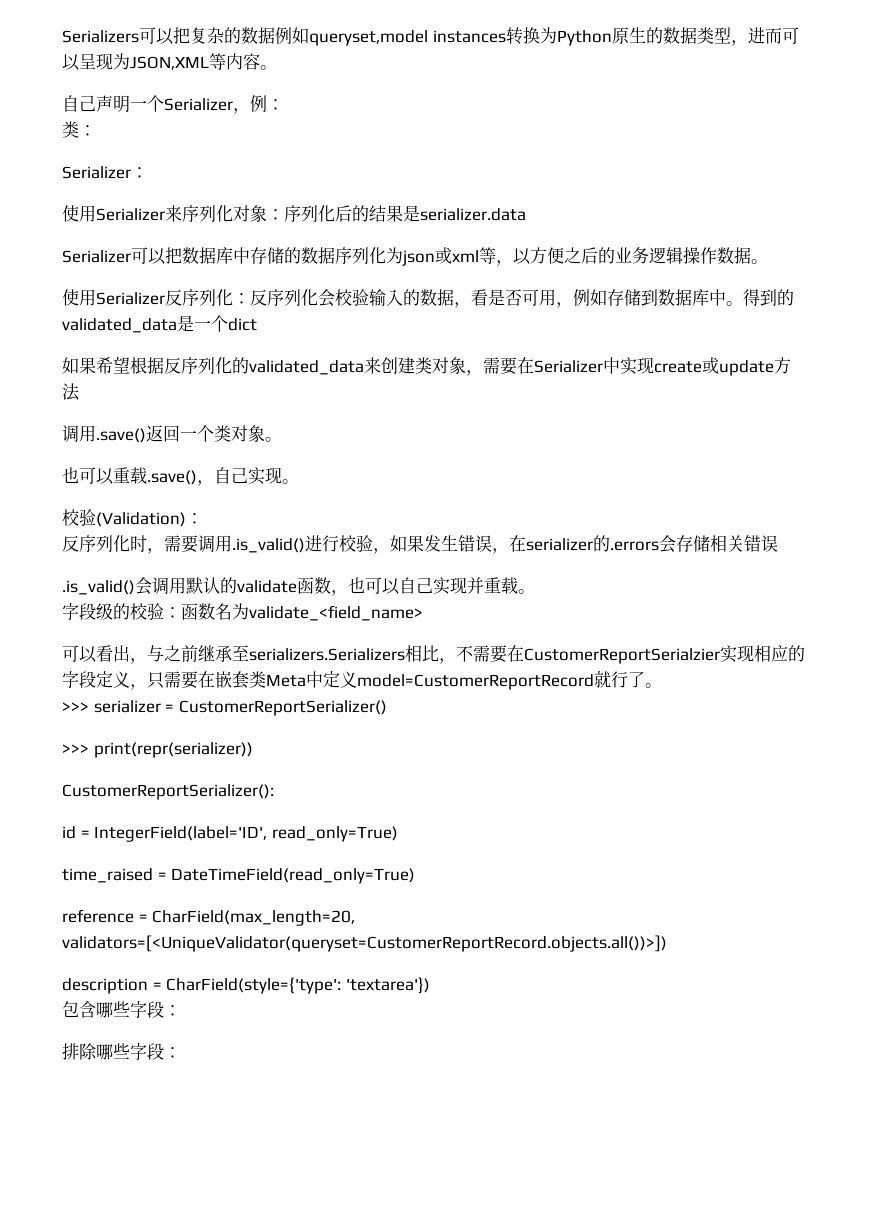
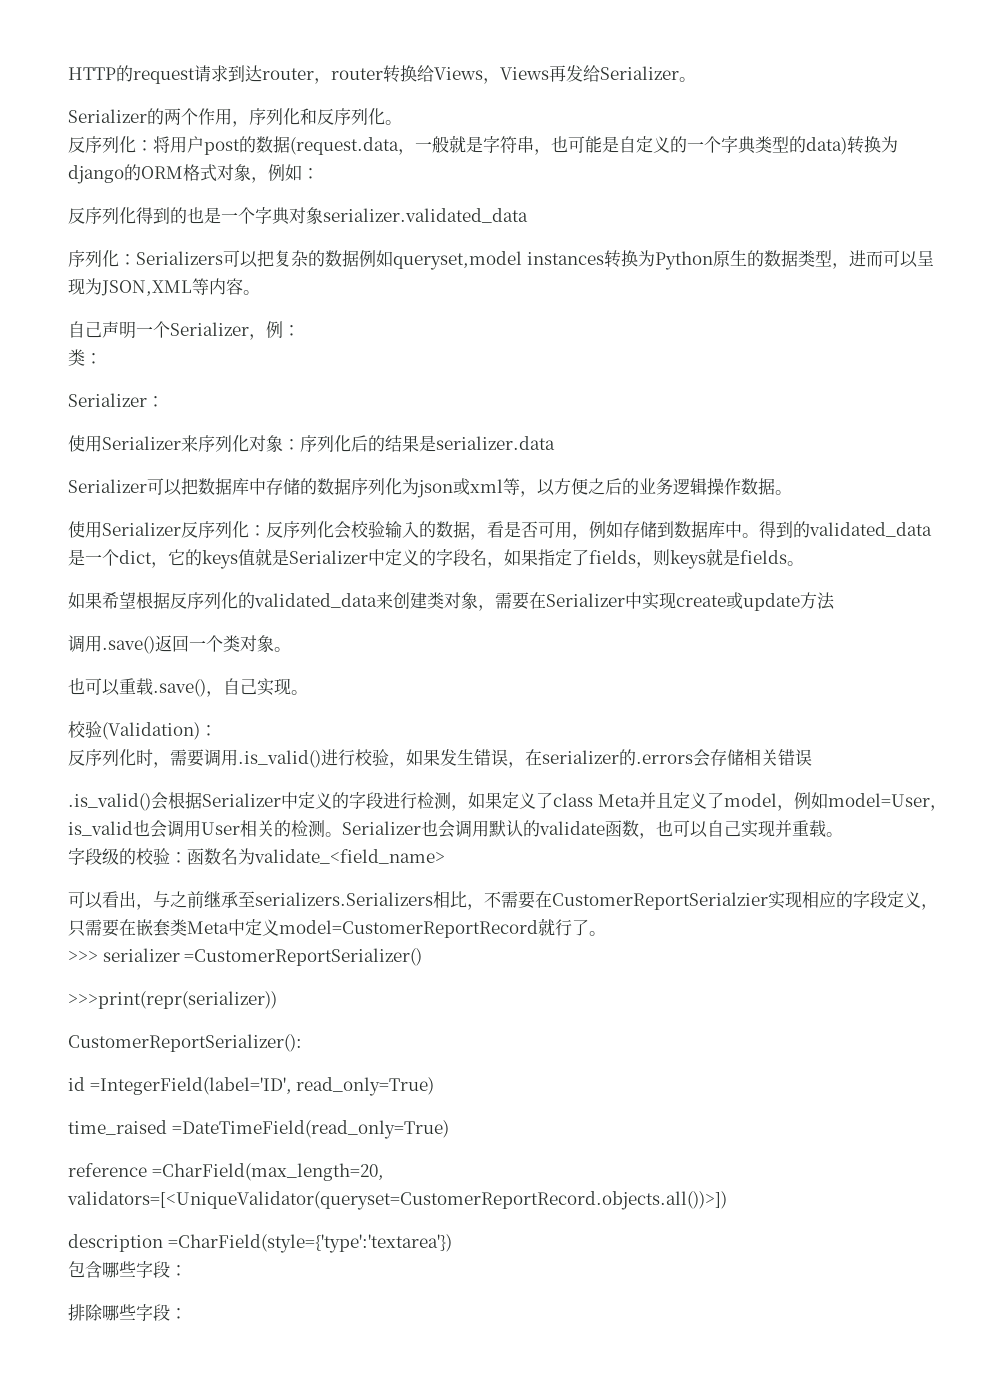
- Serializers可以把复杂的数据例如queryset,model instances转换为Python原生的数据类型，进而可以呈现为JSON,XML等内容。
+ HTTP的request请求到达router，router转换给Views，Views再发给Serializer。
+ Serializer的两个作用，序列化和反序列化。
+ 反序列化：将用户post的数据(request.data，一般就是字符串，也可能是自定义的一个字典类型的data)转换为django的ORM格式对象，例如：
+ 反序列化得到的也是一个字典对象serializer.validated_data
+ 序列化：Serializers可以把复杂的数据例如queryset,model instances转换为Python原生的数据类型，进而可以呈现为JSON,XML等内容。
- 得到的validated_data是一个dict
+ 得到的validated_data是一个dict，它的keys值就是Serializer中定义的字段名，如果指定了fields，则keys就是fields。
- .is_valid()会调用默认的validate函数，也可以自己实现并重载。
+ .is_valid()会根据Serializer中定义的字段进行检测，如果定义了class Meta并且定义了model，例如model=User，is_valid也会调用User相关的检测。Serializer也会调用默认的validate函数，也可以自己实现并重载。
- >>> serializer = CustomerReportSerializer()
- >>> print(repr(serializer))
+ >>> serializer =CustomerReportSerializer()
+ >>>print(repr(serializer))
- id = IntegerField(label='ID', read_only=True)
+ id =IntegerField(label='ID', read_only=True)
- time_raised = DateTimeField(read_only=True)
+ time_raised =DateTimeField(read_only=True)
- reference = CharField(max_length=20, validators=[<UniqueValidator(queryset=CustomerReportRecord.objects.all())>])
+ reference =CharField(max_length=20, validators=[<UniqueValidator(queryset=CustomerReportRecord.objects.all())>])
- description = CharField(style={'type': 'textarea'})
+ description =CharField(style={'type':'textarea'})

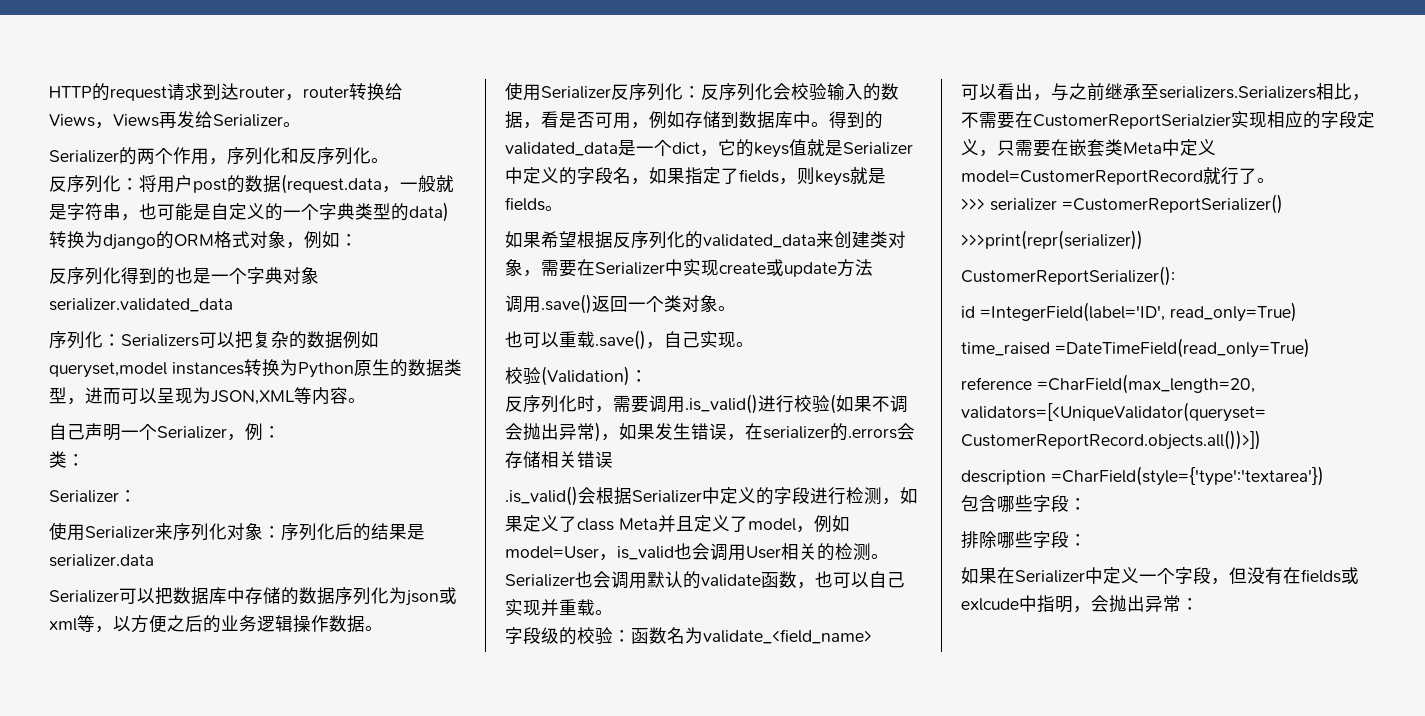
- 反序列化时，需要调用.is_valid()进行校验，如果发生错误，在serializer的.errors会存储相关错误
+ 反序列化时，需要调用.is_valid()进行校验(如果不调会抛出异常)，如果发生错误，在serializer的.errors会存储相关错误
+ 如果在Serializer中定义一个字段，但没有在fields或exlcude中指明，会抛出异常：

